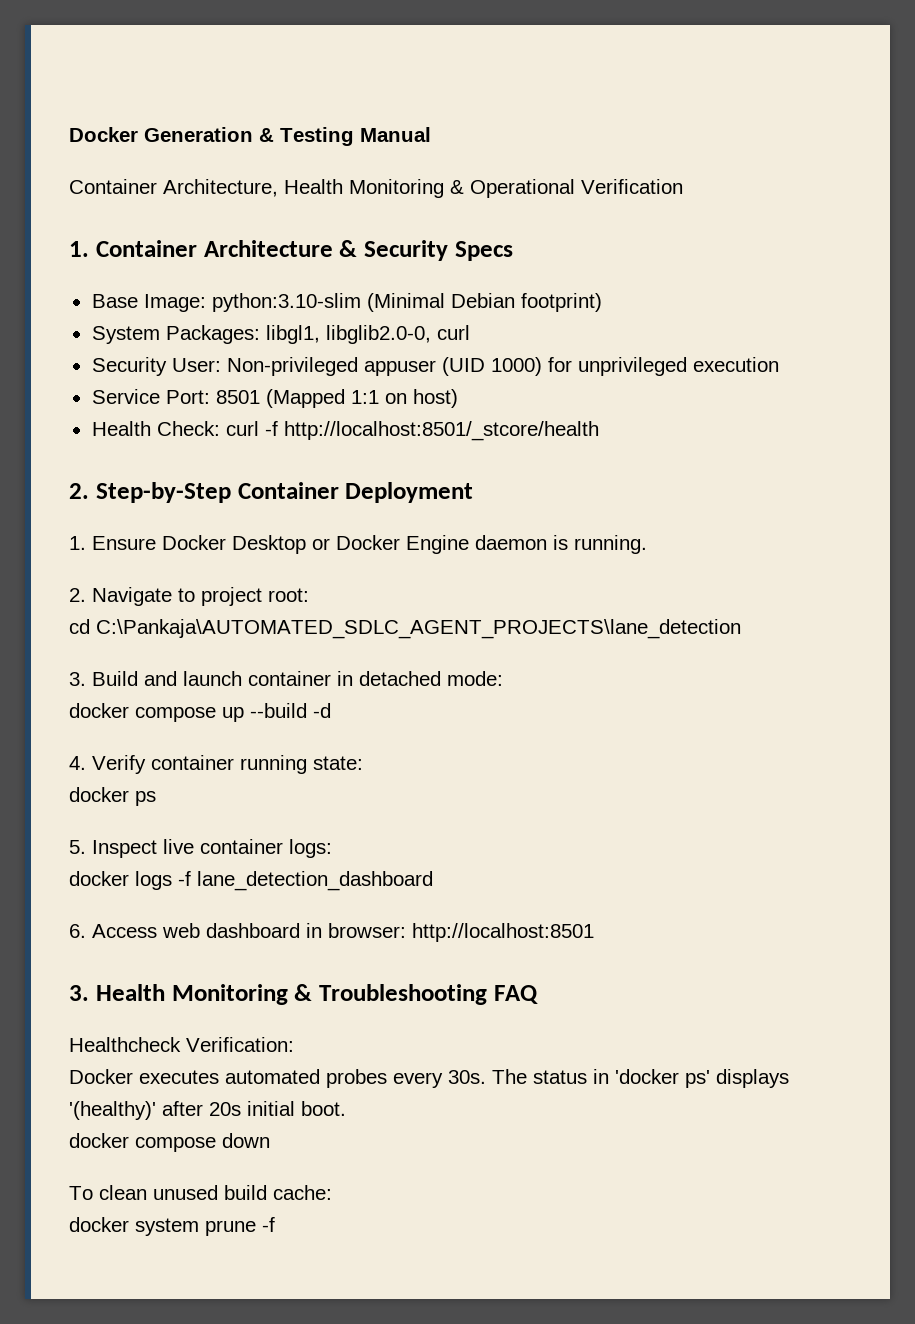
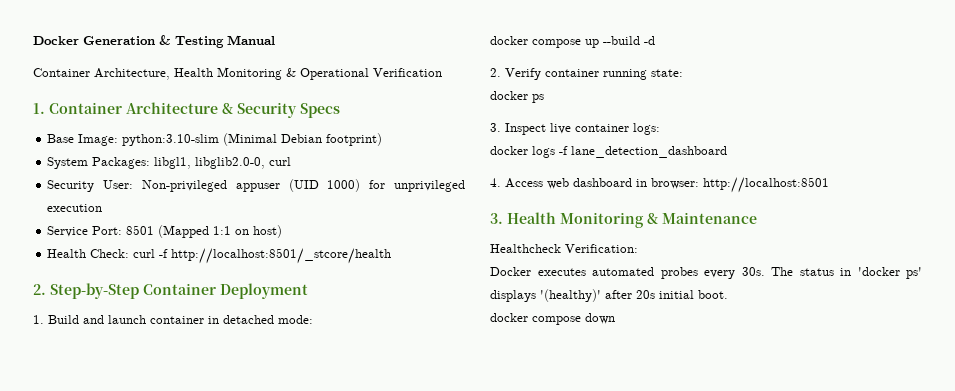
- 1. Ensure Docker Desktop or Docker Engine daemon is running.
- 2. Navigate to project root:
- cd C:\Pankaja\AUTOMATED_SDLC_AGENT_PROJECTS\lane_detection
- 3. Build and launch container in detached mode:
+ 1. Build and launch container in detached mode:
- 4. Verify container running state:
+ 2. Verify container running state:
- 5. Inspect live container logs:
+ 3. Inspect live container logs:
- 6. Access web dashboard in browser: http://localhost:8501
+ 4. Access web dashboard in browser: http://localhost:8501
- 3. Health Monitoring & Troubleshooting FAQ
+ 3. Health Monitoring & Maintenance
- To clean unused build cache:
- docker system prune -f

